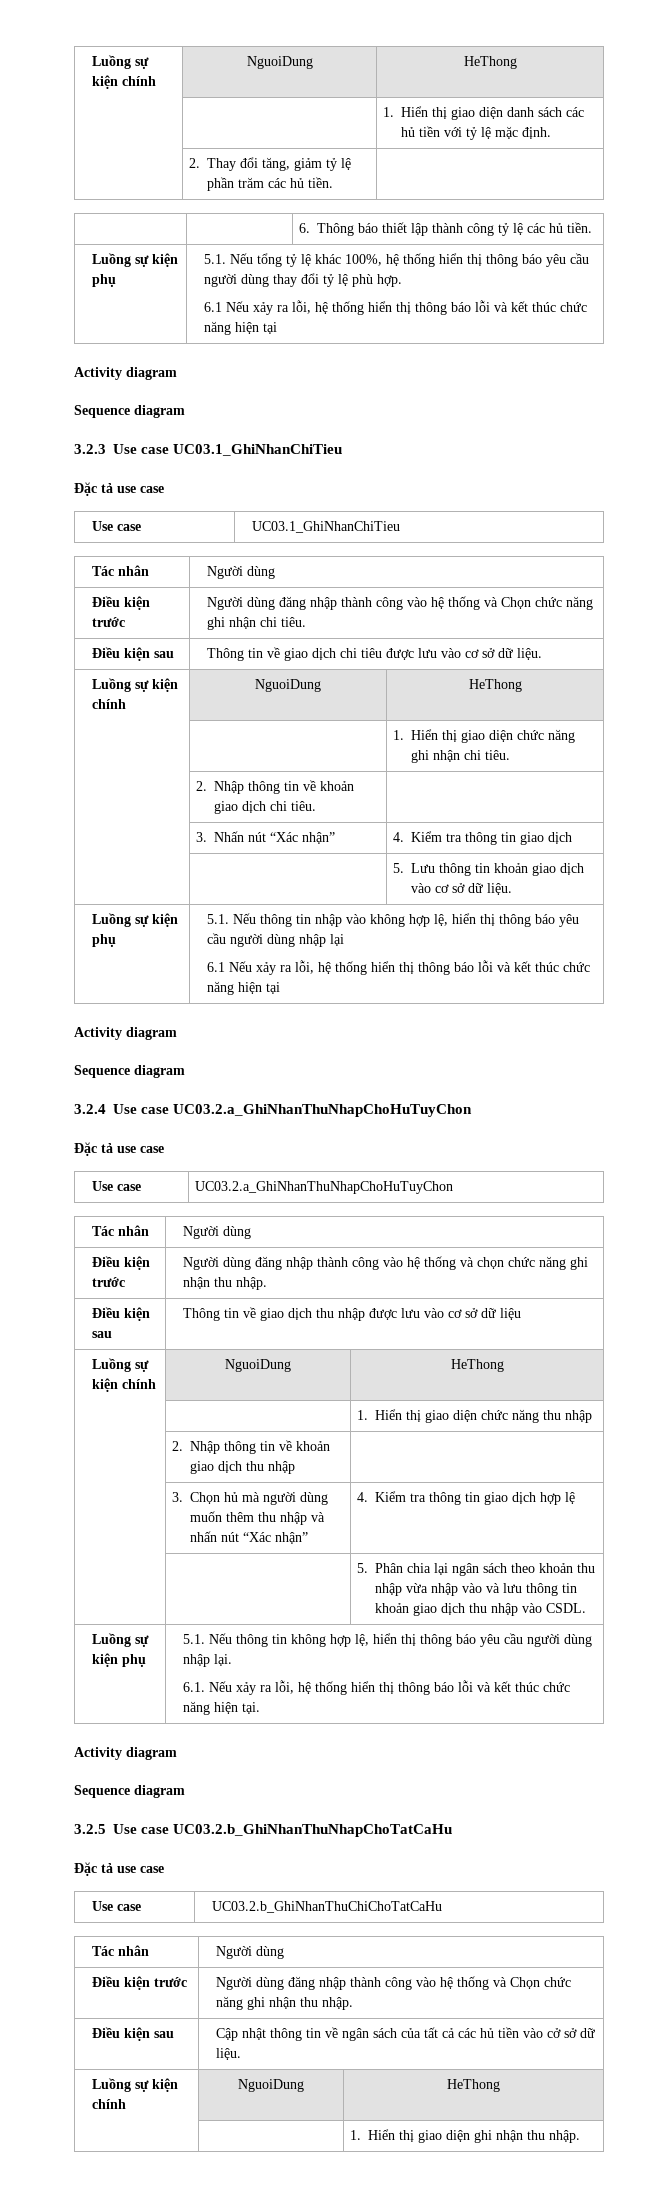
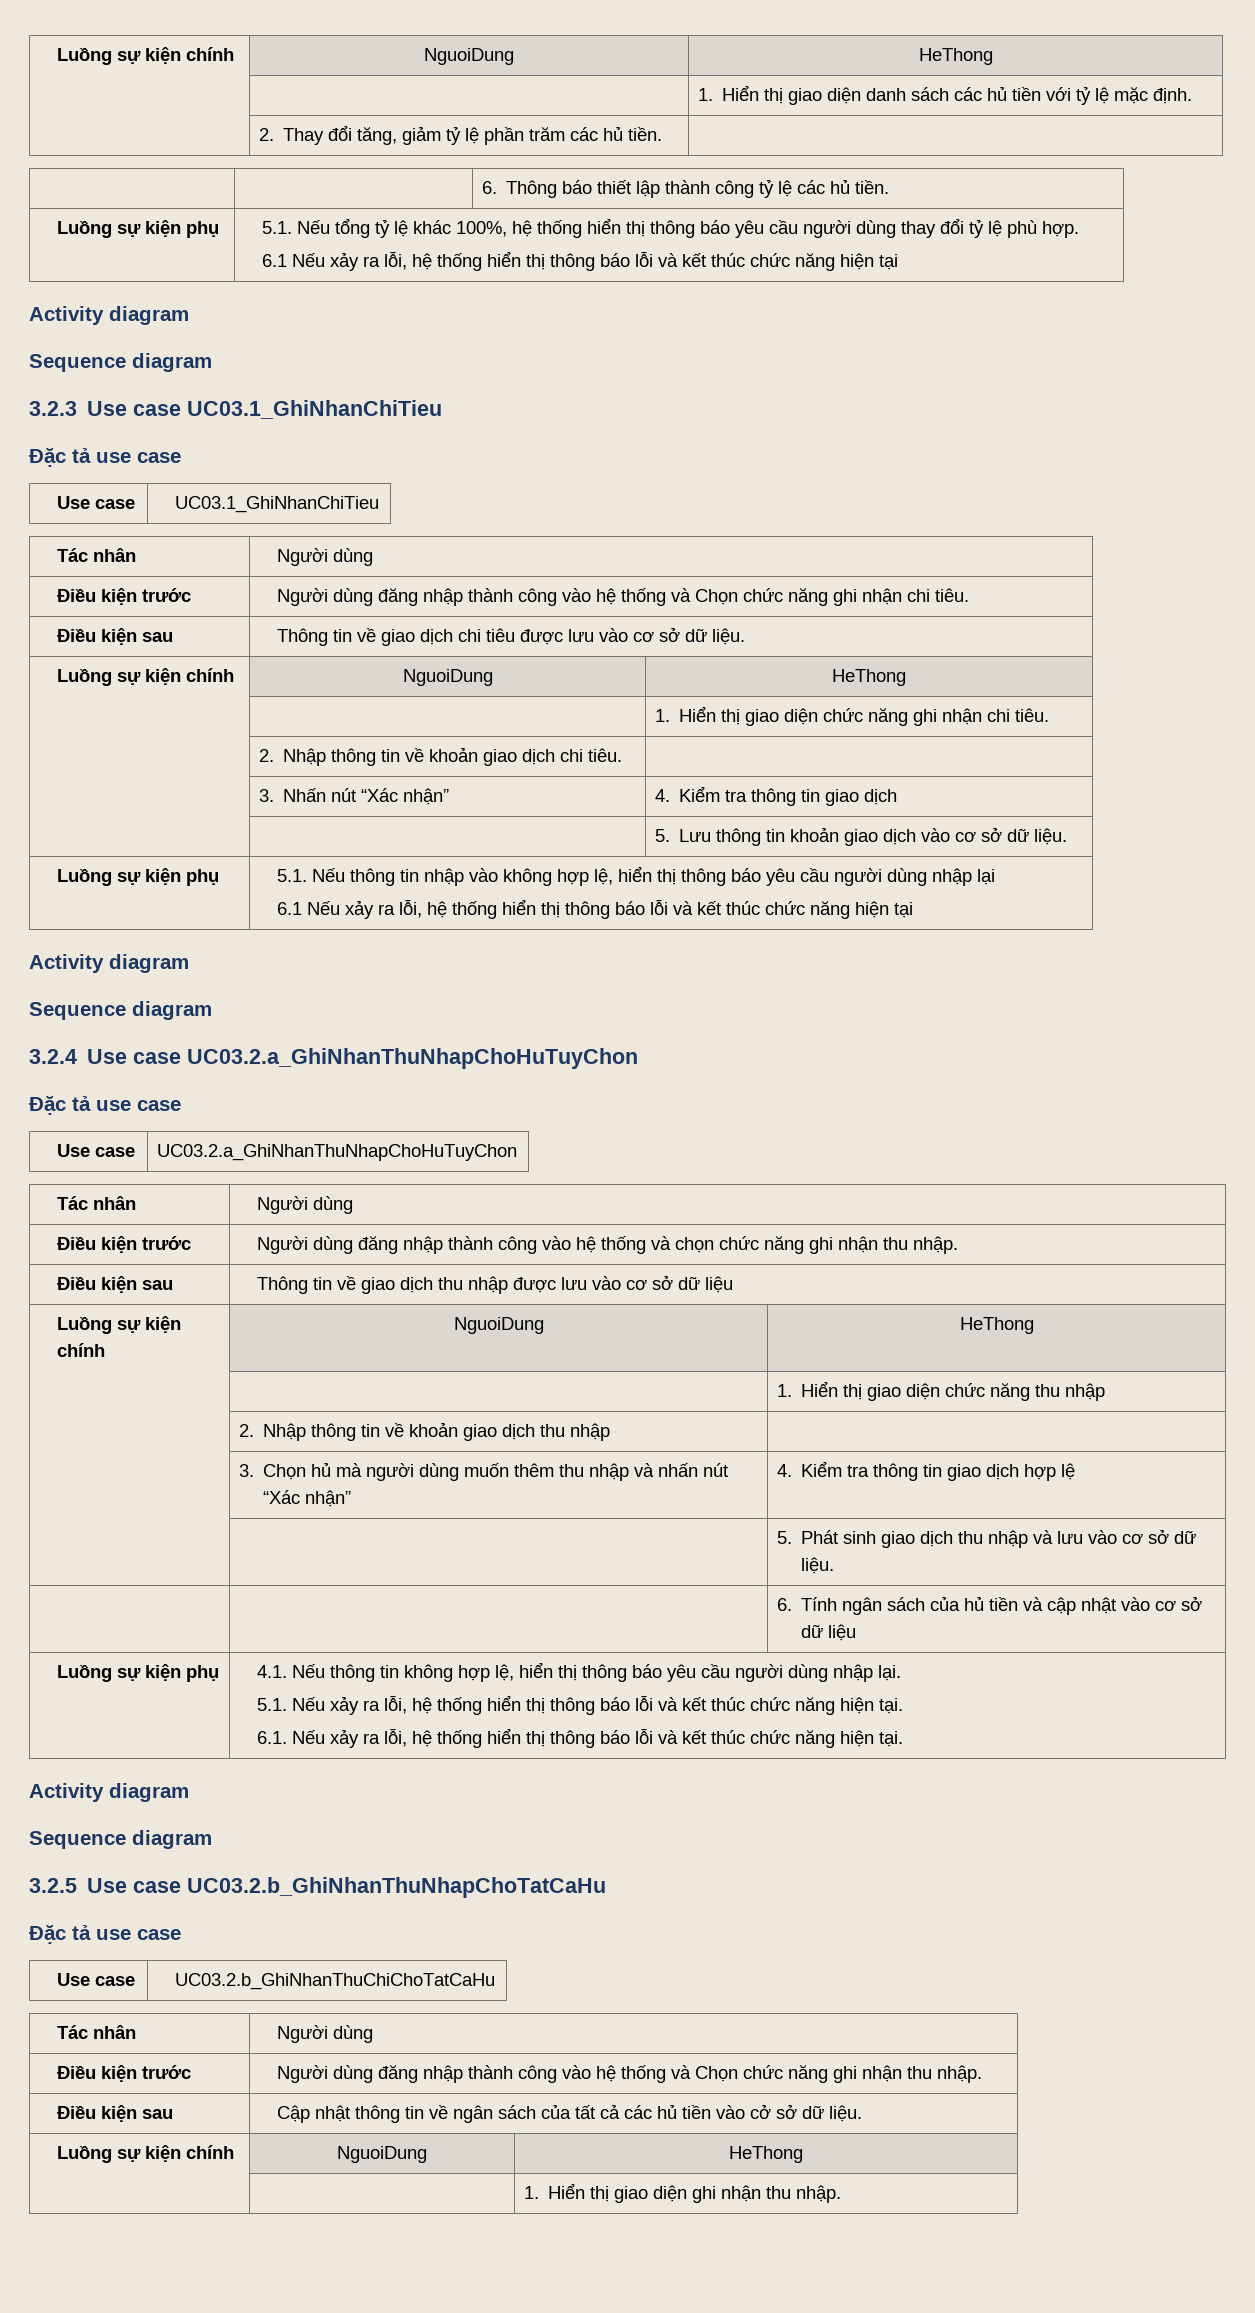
- | | 5. Phân chia lại ngân sách theo khoản thu nhập vừa nhập vào và lưu thông tin khoản giao dịch thu nhập vào CSDL.
- Luồng sự kiện phụ | 5.1. Nếu thông tin không hợp lệ, hiển thị thông báo yêu cầu người dùng nhập lại.
+ | | 5. Phát sinh giao dịch thu nhập và lưu vào cơ sở dữ liệu.
+ | | 6. Tính ngân sách của hủ tiền và cập nhật vào cơ sở dữ liệu
+ Luồng sự kiện phụ | 4.1. Nếu thông tin không hợp lệ, hiển thị thông báo yêu cầu người dùng nhập lại.
+ 5.1. Nếu xảy ra lỗi, hệ thống hiển thị thông báo lỗi và kết thúc chức năng hiện tại.

